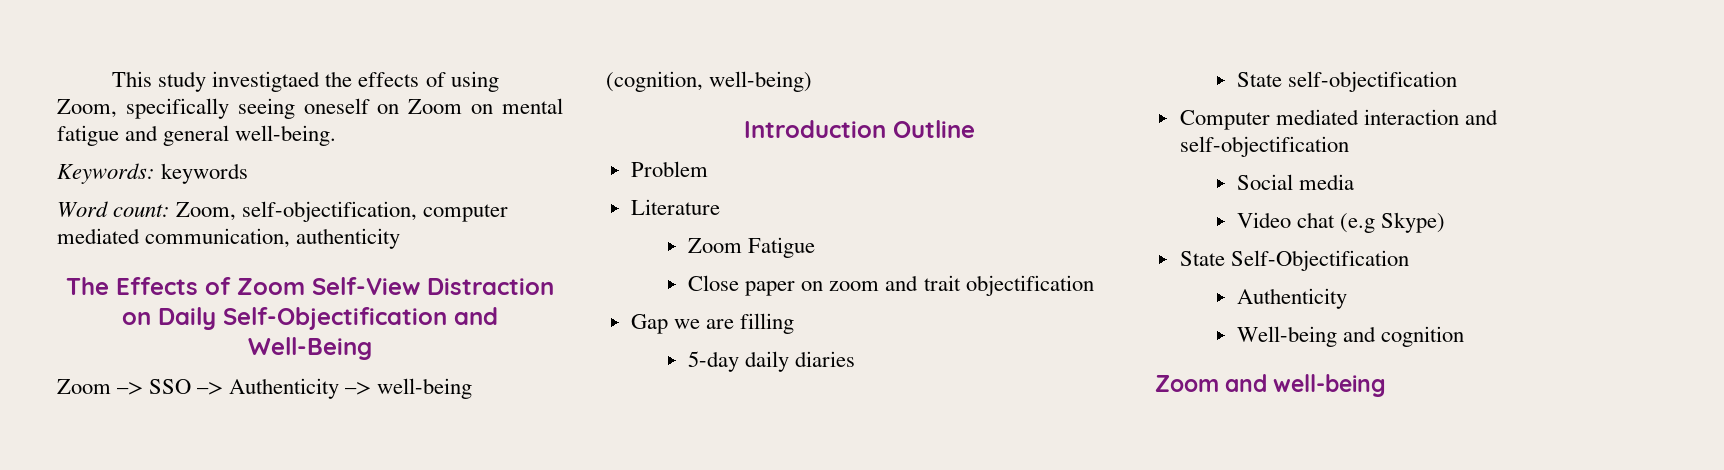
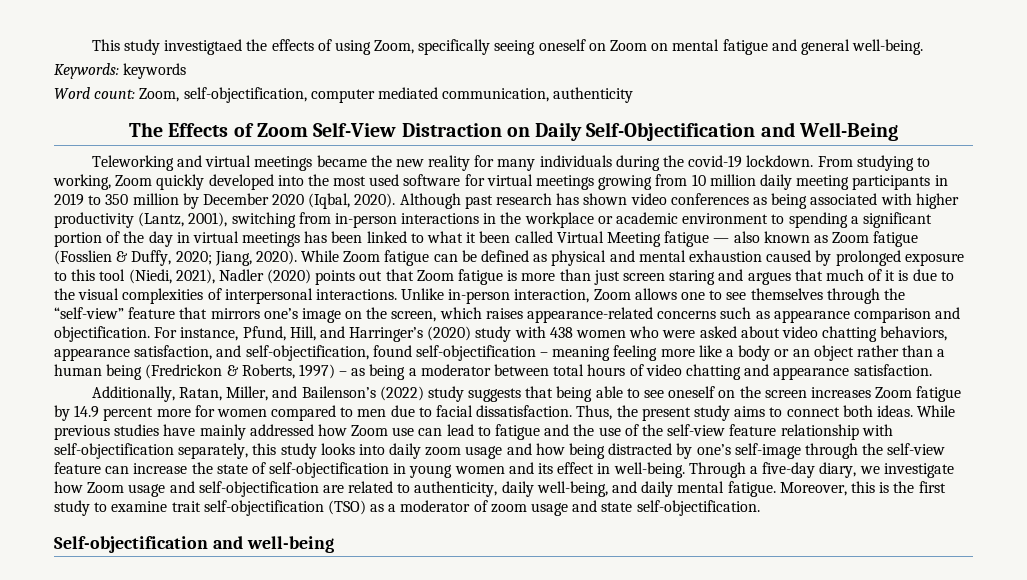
- Zoom –> SSO –> Authenticity –> well-being (cognition, well-being)
- Introduction Outline
- Problem
- Literature
- Zoom Fatigue
- Close paper on zoom and trait objectification
- Gap we are filling
- 5-day daily diaries
- State self-objectification
- Computer mediated interaction and self-objectification
- Social media
- Video chat (e.g Skype)
- State Self-Objectification
- Authenticity
- Well-being and cognition
- Zoom and well-being
+ Teleworking and virtual meetings became the new reality for many individuals during the covid-19 lockdown. From studying to working, Zoom quickly developed into the most used software for virtual meetings growing from 10 million daily meeting participants in 2019 to 350 million by December 2020 (Iqbal, 2020). Although past research has shown video conferences as being associated with higher productivity (Lantz, 2001), switching from in-person interactions in the workplace or academic environment to spending a significant portion of the day in virtual meetings has been linked to what it been called Virtual Meeting fatigue — also known as Zoom fatigue (Fosslien & Duffy, 2020; Jiang, 2020). While Zoom fatigue can be defined as physical and mental exhaustion caused by prolonged exposure to this tool (Niedi, 2021), Nadler (2020) points out that Zoom fatigue is more than just screen staring and argues that much of it is due to the visual complexities of interpersonal interactions. Unlike in-person interaction, Zoom allows one to see themselves through the “self-view” feature that mirrors one’s image on the screen, which raises appearance-related concerns such as appearance comparison and objectification. For instance, Pfund, Hill, and Harringer’s (2020) study with 438 women who were asked about video chatting behaviors, appearance satisfaction, and self-objectification, found self-objectification – meaning feeling more like a body or an object rather than a human being (Fredrickon & Roberts, 1997) – as being a moderator between total hours of video chatting and appearance satisfaction.
+ Additionally, Ratan, Miller, and Bailenson’s (2022) study suggests that being able to see oneself on the screen increases Zoom fatigue by 14.9 percent more for women compared to men due to facial dissatisfaction. Thus, the present study aims to connect both ideas. While previous studies have mainly addressed how Zoom use can lead to fatigue and the use of the self-view feature relationship with self-objectification separately, this study looks into daily zoom usage and how being distracted by one’s self-image through the self-view feature can increase the state of self-objectification in young women and its effect in well-being. Through a five-day diary, we investigate how Zoom usage and self-objectification are related to authenticity, daily well-being, and daily mental fatigue. Moreover, this is the first study to examine trait self-objectification (TSO) as a moderator of zoom usage and state self-objectification.
+ Self-objectification and well-being

